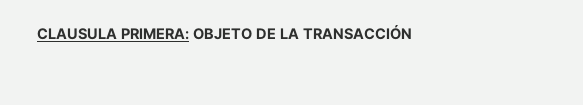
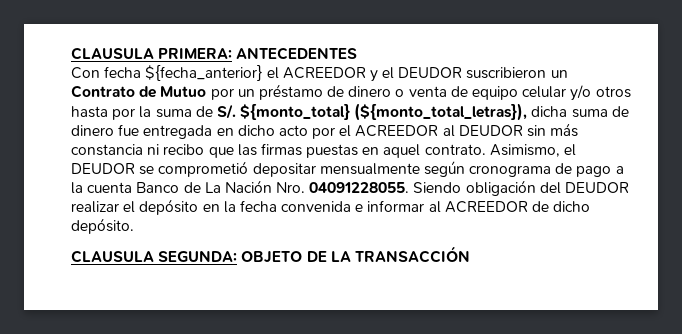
- CLAUSULA PRIMERA: OBJETO DE LA TRANSACCIÓN
+ CLAUSULA PRIMERA: ANTECEDENTES
+ Con fecha ${fecha_anterior} el ACREEDOR y el DEUDOR suscribieron un Contrato de Mutuo por un préstamo de dinero o venta de equipo celular y/o otros hasta por la suma de S/. ${monto_total} (${monto_total_letras}), dicha suma de dinero fue entregada en dicho acto por el ACREEDOR al DEUDOR sin más constancia ni recibo que las firmas puestas en aquel contrato. Asimismo, el DEUDOR se comprometió depositar mensualmente según cronograma de pago a la cuenta Banco de La Nación Nro. 04091228055. Siendo obligación del DEUDOR realizar el depósito en la fecha convenida e informar al ACREEDOR de dicho depósito.
+ CLAUSULA SEGUNDA: OBJETO DE LA TRANSACCIÓN

